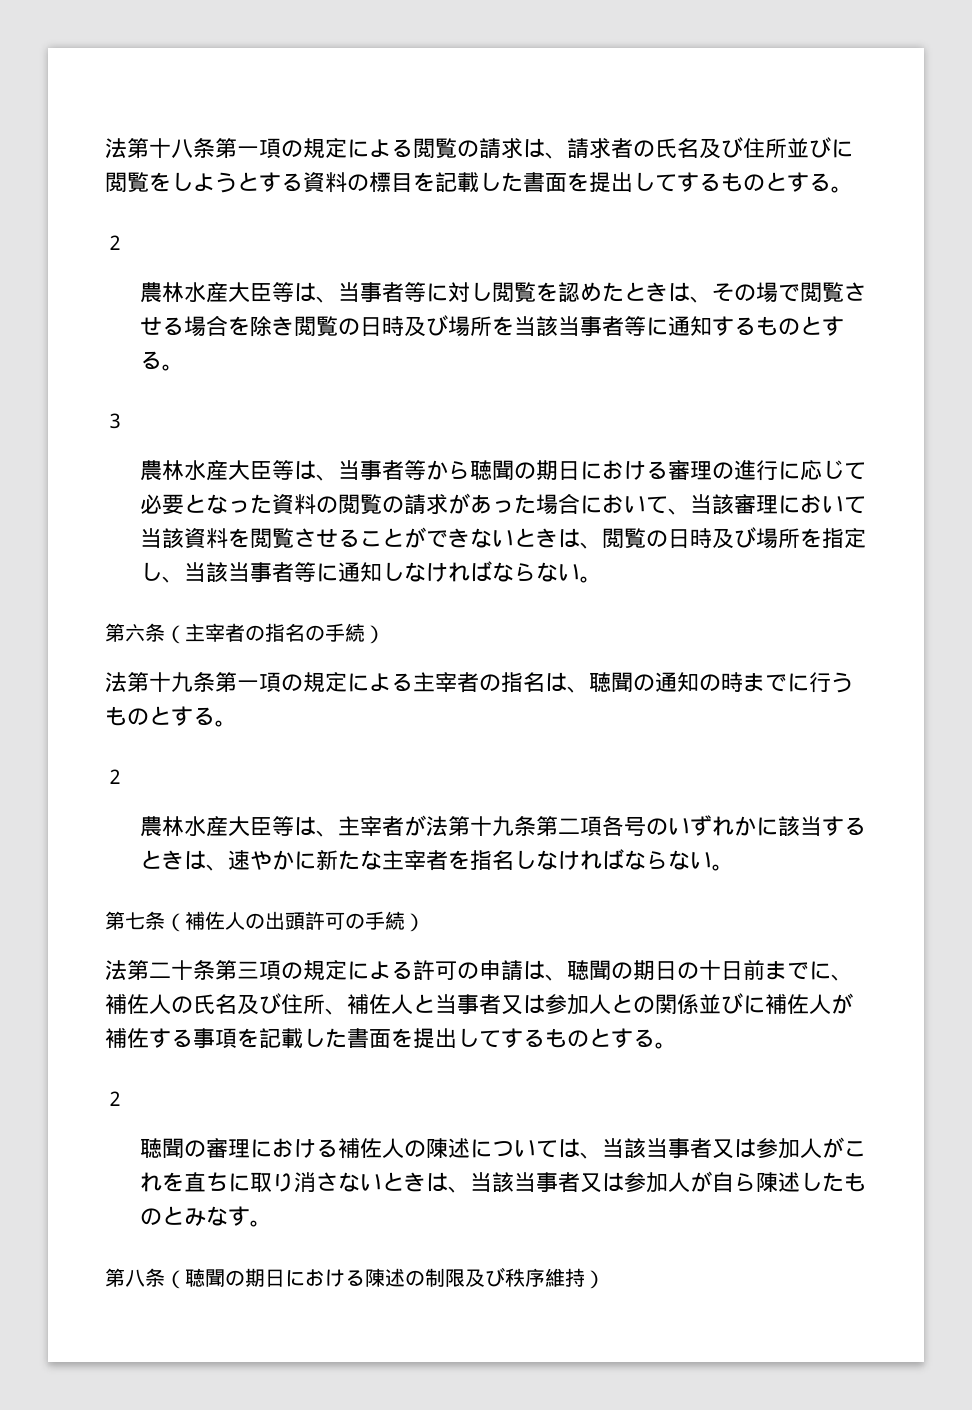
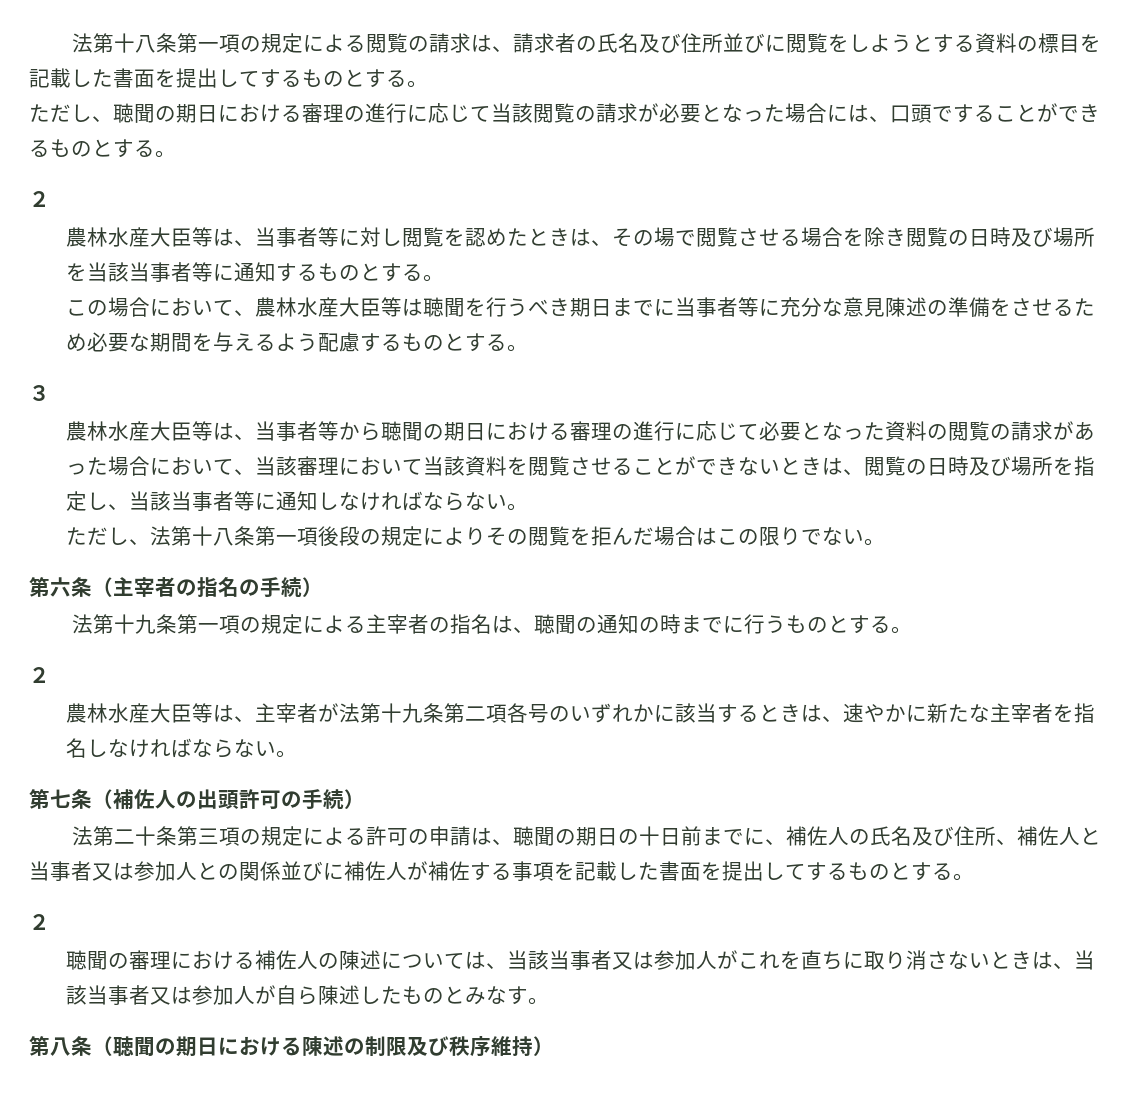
+ ただし、聴聞の期日における審理の進行に応じて当該閲覧の請求が必要となった場合には、口頭ですることができるものとする。
+ この場合において、農林水産大臣等は聴聞を行うべき期日までに当事者等に充分な意見陳述の準備をさせるため必要な期間を与えるよう配慮するものとする。
+ ただし、法第十八条第一項後段の規定によりその閲覧を拒んだ場合はこの限りでない。

